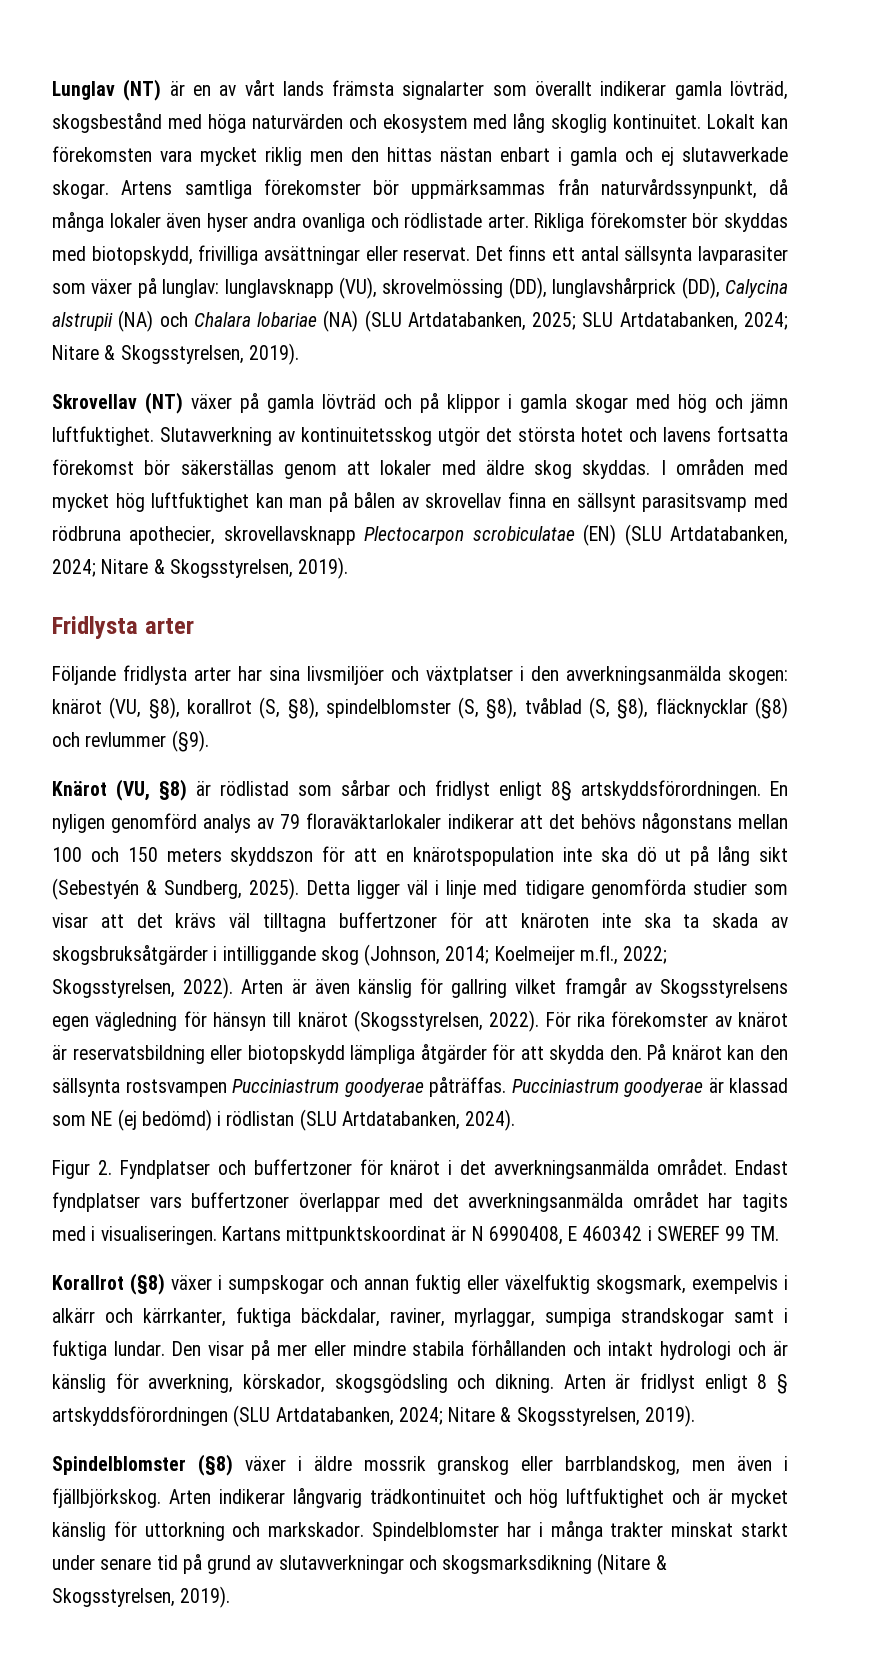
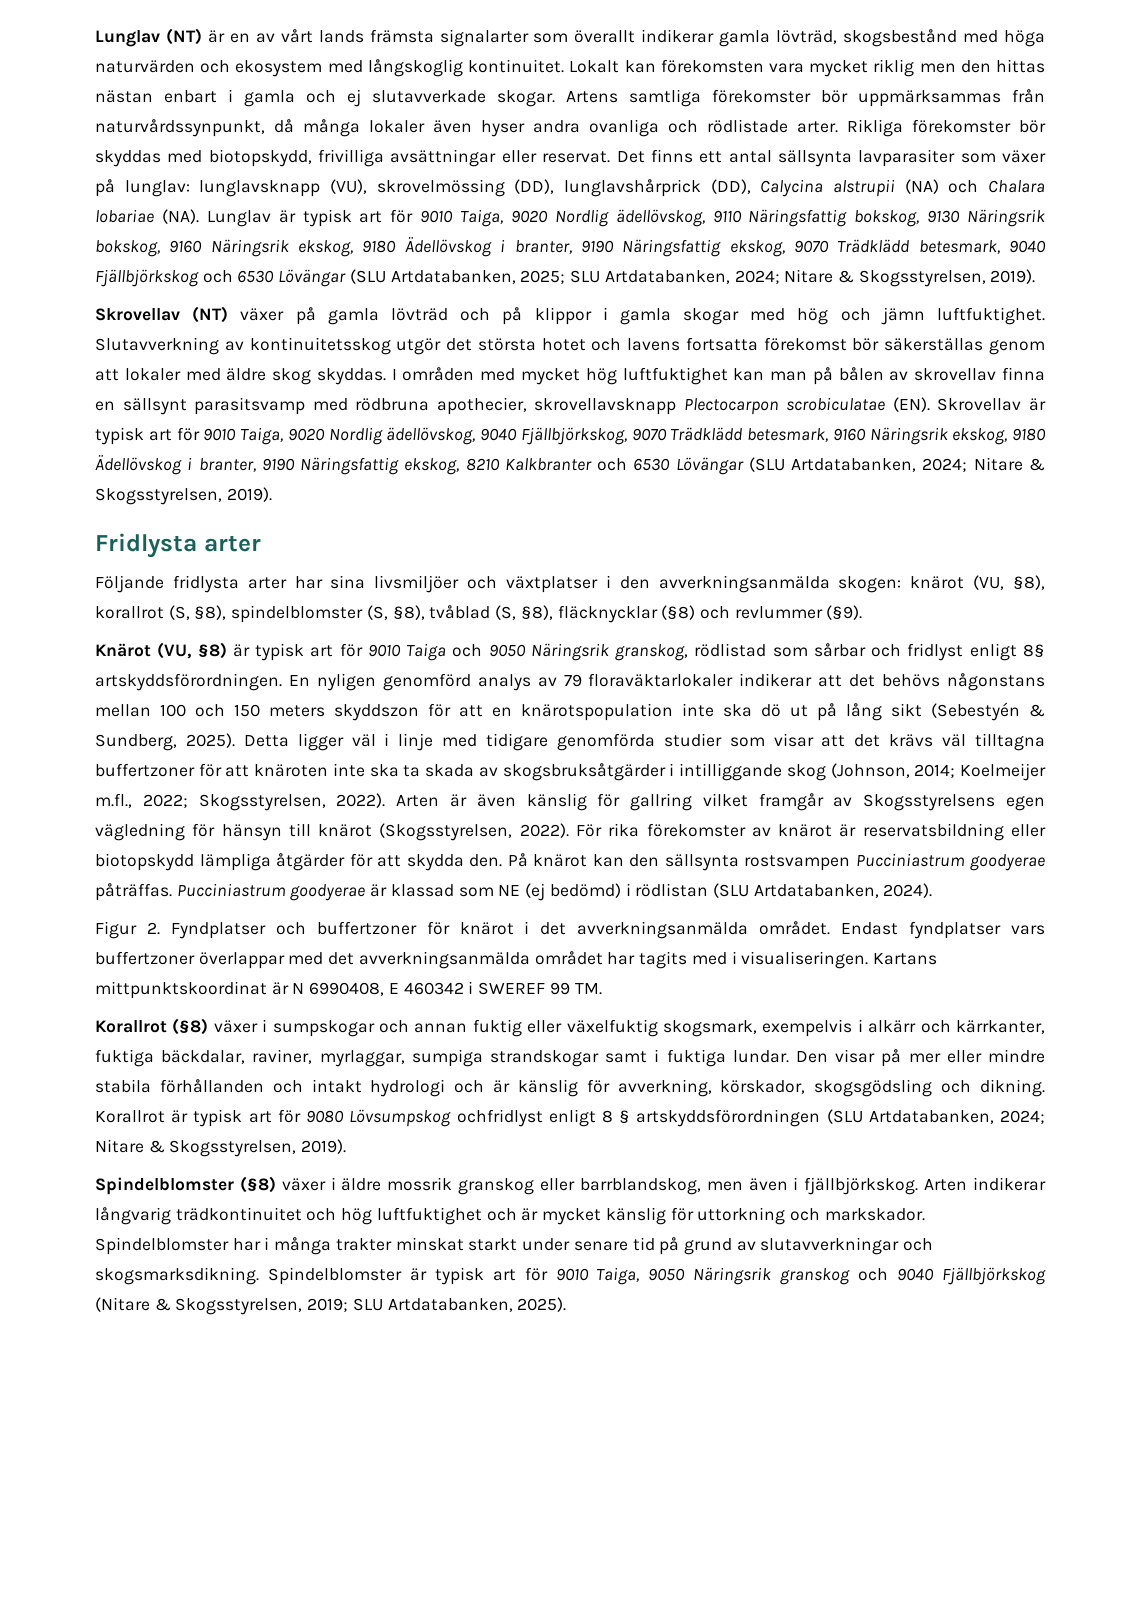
- Lunglav (NT) är en av vårt lands främsta signalarter som överallt indikerar gamla lövträd, skogsbestånd med höga naturvärden och ekosystem med lång skoglig kontinuitet.
+ Lunglav (NT) är en av vårt lands främsta signalarter som överallt indikerar gamla lövträd, skogsbestånd med höga naturvärden och ekosystem med långskoglig kontinuitet.
- Det finns ett antal sällsynta lavparasiter som växer på lunglav: lunglavsknapp (VU), skrovelmössing (DD), lunglavshårprick (DD), Calycina alstrupii (NA) och Chalara lobariae (NA) (SLU Artdatabanken, 2025; SLU Artdatabanken, 2024; Nitare & Skogsstyrelsen, 2019).
+ Det finns ett antal sällsynta lavparasiter som växer på lunglav: lunglavsknapp (VU), skrovelmössing (DD), lunglavshårprick (DD), Calycina alstrupii (NA) och Chalara lobariae (NA). Lunglav är typisk art för 9010 Taiga, 9020 Nordlig ädellövskog, 9110 Näringsfattig bokskog, 9130 Näringsrik bokskog, 9160 Näringsrik ekskog, 9180 Ädellövskog i branter, 9190 Näringsfattig ekskog, 9070 Trädklädd betesmark, 9040 Fjällbjörkskog och 6530 Lövängar (SLU Artdatabanken, 2025; SLU Artdatabanken, 2024; Nitare & Skogsstyrelsen, 2019).
- I områden med mycket hög luftfuktighet kan man på bålen av skrovellav finna en sällsynt parasitsvamp med rödbruna apothecier, skrovellavsknapp Plectocarpon scrobiculatae (EN) (SLU Artdatabanken, 2024; Nitare & Skogsstyrelsen, 2019).
+ I områden med mycket hög luftfuktighet kan man på bålen av skrovellav finna en sällsynt parasitsvamp med rödbruna apothecier, skrovellavsknapp Plectocarpon scrobiculatae (EN). Skrovellav är typisk art för 9010 Taiga, 9020 Nordlig ädellövskog, 9040 Fjällbjörkskog, 9070 Trädklädd betesmark, 9160 Näringsrik ekskog, 9180 Ädellövskog i branter, 9190 Näringsfattig ekskog, 8210 Kalkbranter och 6530 Lövängar (SLU Artdatabanken, 2024; Nitare & Skogsstyrelsen, 2019).
- Knärot (VU, §8) är rödlistad som sårbar och fridlyst enligt 8§ artskyddsförordningen.
+ Knärot (VU, §8) är typisk art för 9010 Taiga och 9050 Näringsrik granskog, rödlistad som sårbar och fridlyst enligt 8§ artskyddsförordningen.
- Arten är fridlyst enligt 8 § artskyddsförordningen (SLU Artdatabanken, 2024; Nitare & Skogsstyrelsen, 2019).
+ Korallrot är typisk art för 9080 Lövsumpskog ochfridlyst enligt 8 § artskyddsförordningen (SLU Artdatabanken, 2024; Nitare & Skogsstyrelsen, 2019).
- Spindelblomster har i många trakter minskat starkt under senare tid på grund av slutavverkningar och skogsmarksdikning (Nitare & Skogsstyrelsen, 2019).
+ Spindelblomster har i många trakter minskat starkt under senare tid på grund av slutavverkningar och skogsmarksdikning. Spindelblomster är typisk art för 9010 Taiga, 9050 Näringsrik granskog och 9040 Fjällbjörkskog (Nitare & Skogsstyrelsen, 2019; SLU Artdatabanken, 2025).

